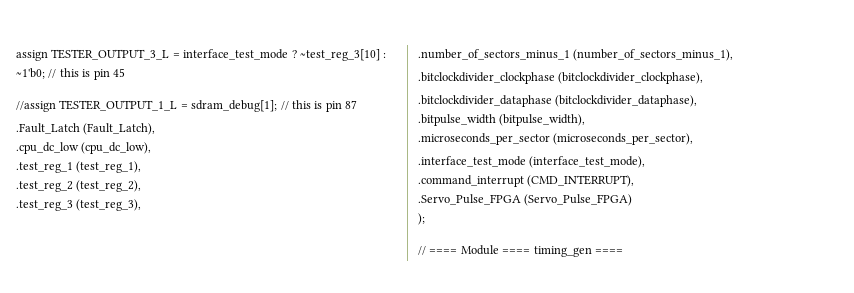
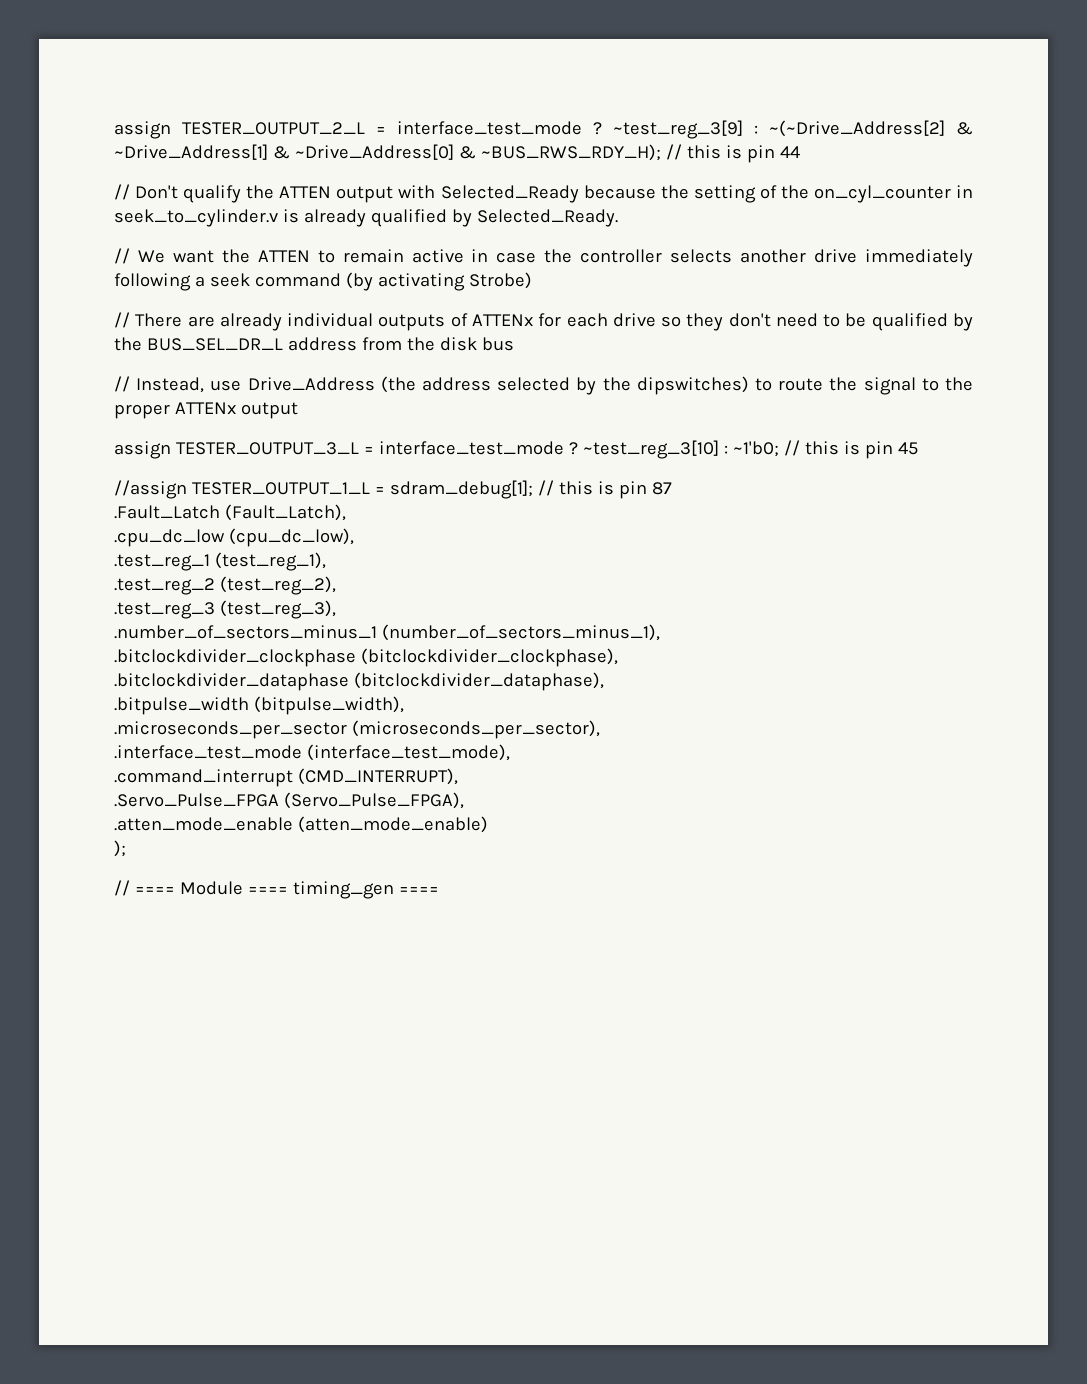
+ assign TESTER_OUTPUT_2_L = interface_test_mode ? ~test_reg_3[9] : ~(~Drive_Address[2] & ~Drive_Address[1] & ~Drive_Address[0] & ~BUS_RWS_RDY_H); // this is pin 44
+ // Don't qualify the ATTEN output with Selected_Ready because the setting of the on_cyl_counter in seek_to_cylinder.v is already qualified by Selected_Ready.
+ // We want the ATTEN to remain active in case the controller selects another drive immediately following a seek command (by activating Strobe)
+ // There are already individual outputs of ATTENx for each drive so they don't need to be qualified by the BUS_SEL_DR_L address from the disk bus
+ // Instead, use Drive_Address (the address selected by the dipswitches) to route the signal to the proper ATTENx output
- .Servo_Pulse_FPGA (Servo_Pulse_FPGA)
+ .Servo_Pulse_FPGA (Servo_Pulse_FPGA),
+ .atten_mode_enable (atten_mode_enable)

